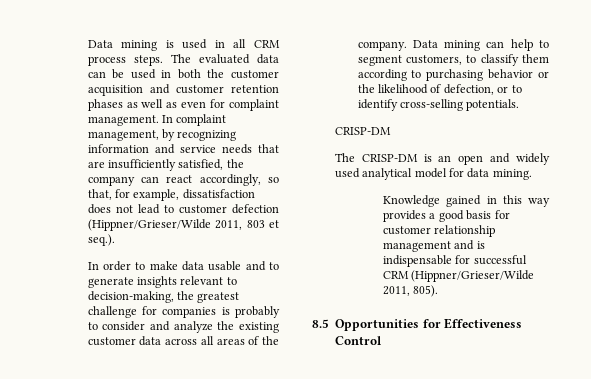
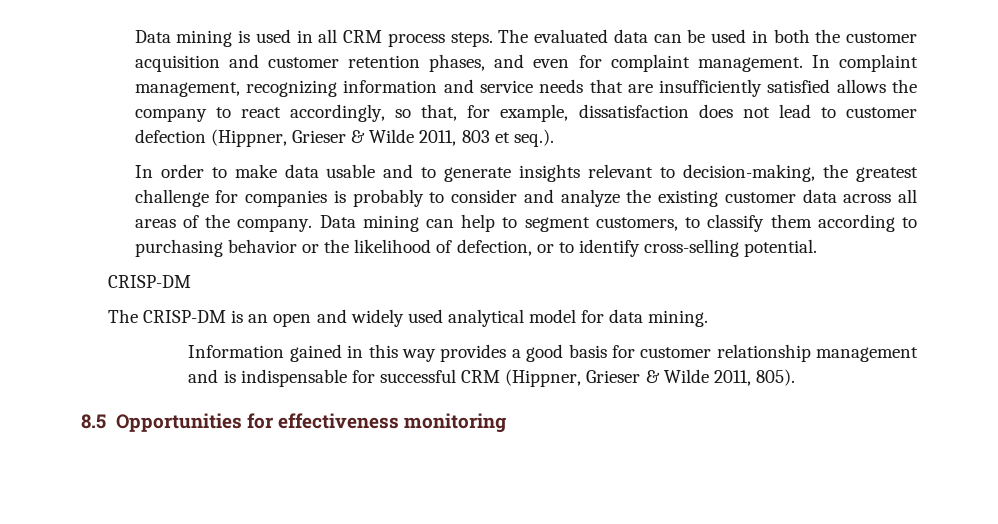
- The evaluated data can be used in both the customer acquisition and customer retention phases as well as even for complaint management.
+ The evaluated data can be used in both the customer acquisition and customer retention phases, and even for complaint management.
- In complaint management, by recognizing information and service needs that are insufficiently satisfied, the company can react accordingly, so that, for example, dissatisfaction does not lead to customer defection (Hippner/Grieser/Wilde 2011, 803 et seq.).
+ In complaint management, recognizing information and service needs that are insufficiently satisfied allows the company to react accordingly, so that, for example, dissatisfaction does not lead to customer defection (Hippner, Grieser & Wilde 2011, 803 et seq.).
- Data mining can help to segment customers, to classify them according to purchasing behavior or the likelihood of defection, or to identify cross-selling potentials.
+ Data mining can help to segment customers, to classify them according to purchasing behavior or the likelihood of defection, or to identify cross-selling potential.
- Knowledge gained in this way provides a good basis for customer relationship management and is indispensable for successful CRM (Hippner/Grieser/Wilde 2011, 805).
+ Information gained in this way provides a good basis for customer relationship management and is indispensable for successful CRM (Hippner, Grieser & Wilde 2011, 805).
- 8.5 Opportunities for Effectiveness Control
+ 8.5 Opportunities for effectiveness monitoring

